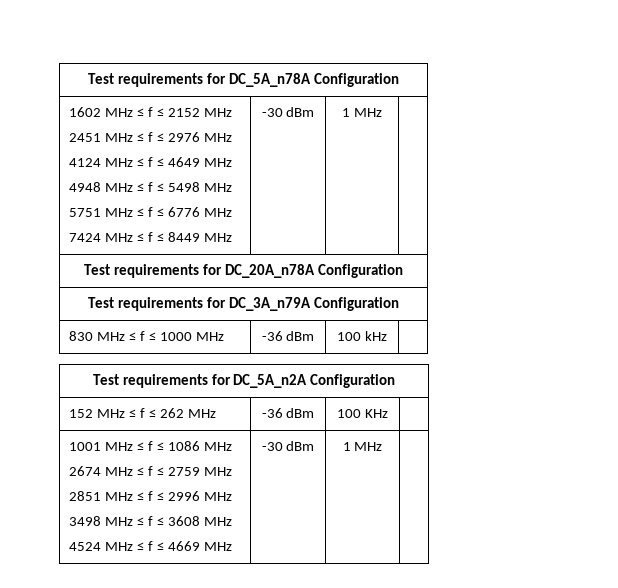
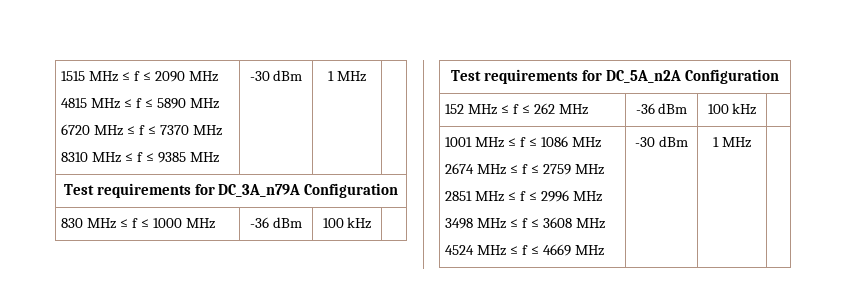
- Test requirements for DC_5A_n78A Configuration
- 1602 MHz ≤ f ≤ 2152 MHz
- 2451 MHz ≤ f ≤ 2976 MHz
- 4124 MHz ≤ f ≤ 4649 MHz
- 4948 MHz ≤ f ≤ 5498 MHz
- 5751 MHz ≤ f ≤ 6776 MHz
- 7424 MHz ≤ f ≤ 8449 MHz | -30 dBm | 1 MHz |
- Test requirements for DC_20A_n78A Configuration
+ 1515 MHz ≤ f ≤ 2090 MHz
+ 4815 MHz ≤ f ≤ 5890 MHz
+ 6720 MHz ≤ f ≤ 7370 MHz
+ 8310 MHz ≤ f ≤ 9385 MHz | -30 dBm | 1 MHz |
- 152 MHz ≤ f ≤ 262 MHz | -36 dBm | 100 KHz |
+ 152 MHz ≤ f ≤ 262 MHz | -36 dBm | 100 kHz |

